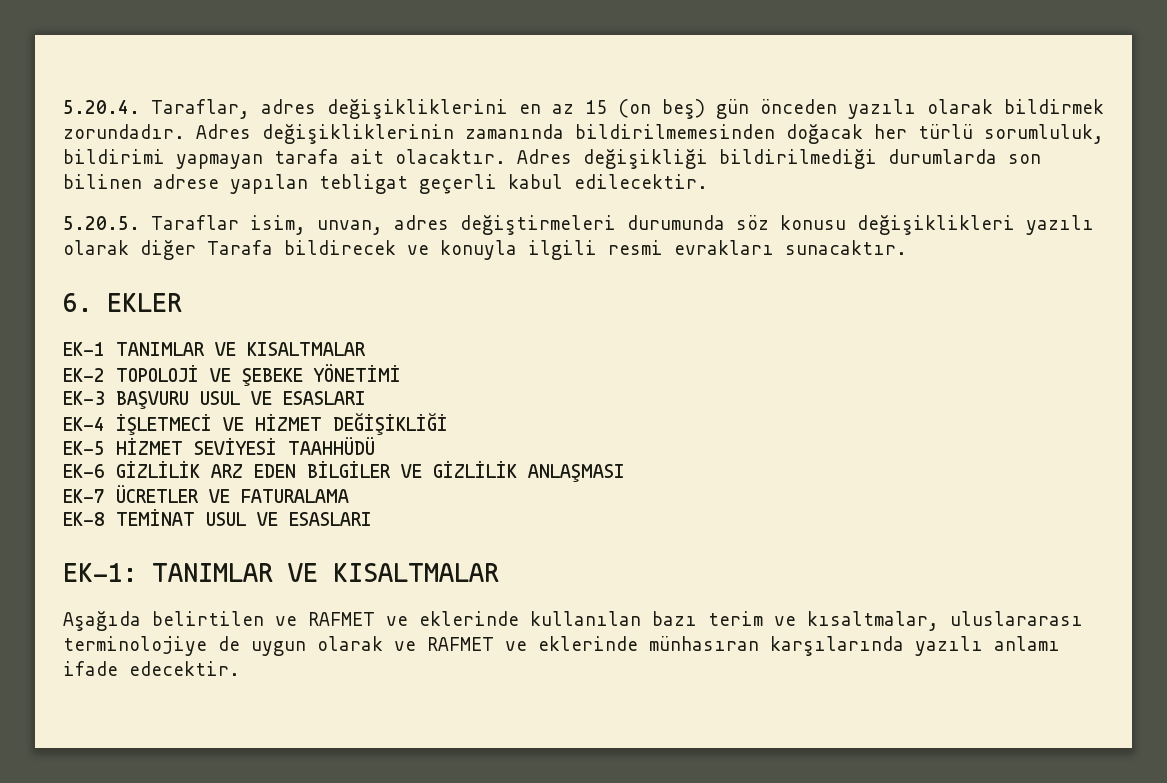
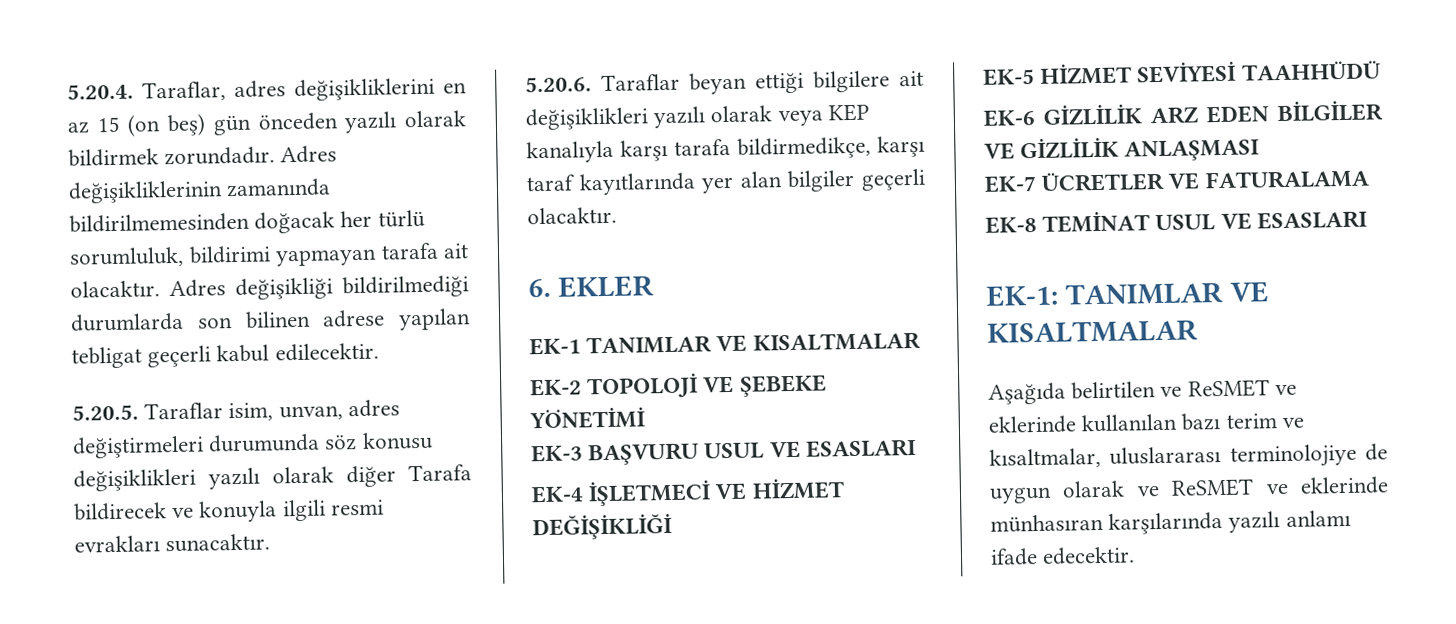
+ 5.20.6. Taraflar beyan ettiği bilgilere ait değişiklikleri yazılı olarak veya KEP kanalıyla karşı tarafa bildirmedikçe, karşı taraf kayıtlarında yer alan bilgiler geçerli olacaktır.
- Aşağıda belirtilen ve RAFMET ve eklerinde kullanılan bazı terim ve kısaltmalar, uluslararası terminolojiye de uygun olarak ve RAFMET ve eklerinde münhasıran karşılarında yazılı anlamı ifade edecektir.
+ Aşağıda belirtilen ve ReSMET ve eklerinde kullanılan bazı terim ve kısaltmalar, uluslararası terminolojiye de uygun olarak ve ReSMET ve eklerinde münhasıran karşılarında yazılı anlamı ifade edecektir.

